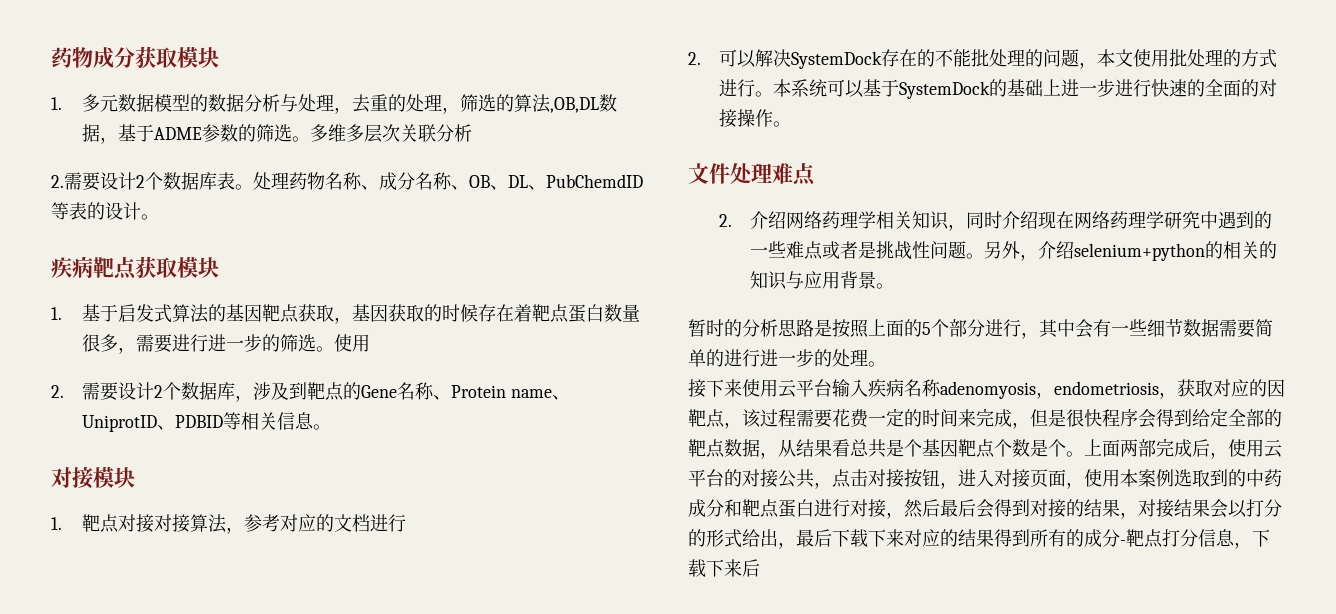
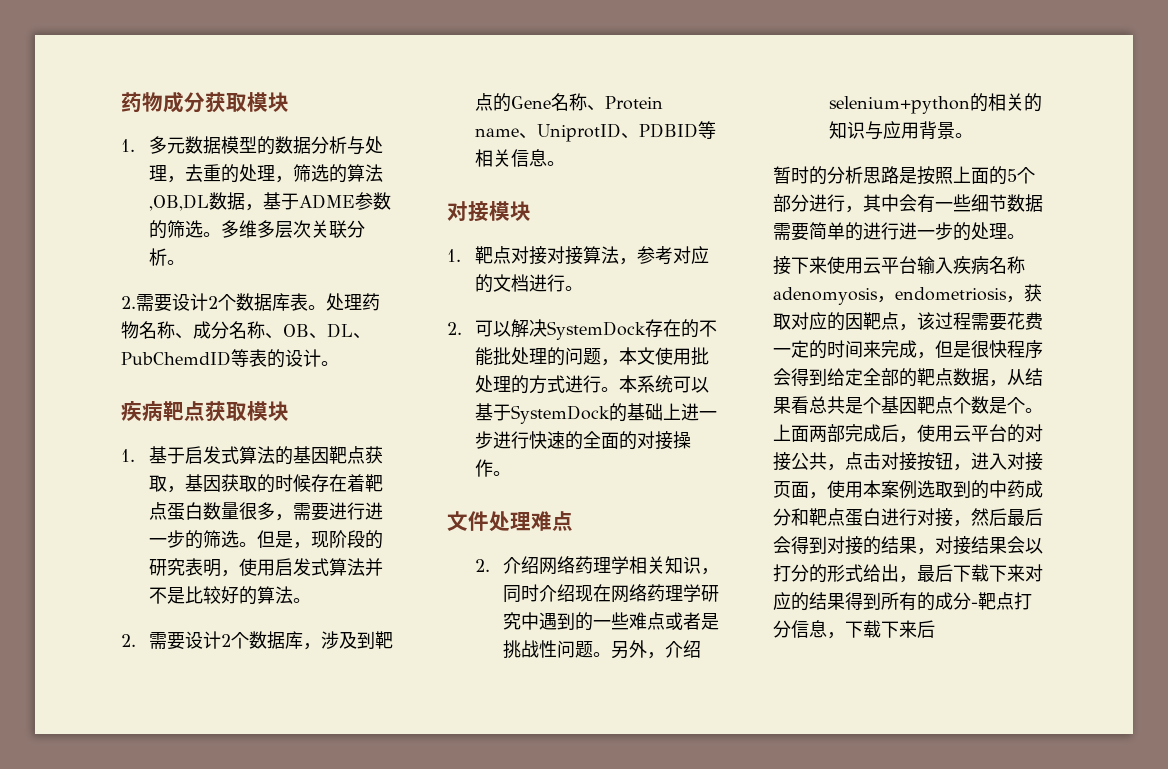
- 多维多层次关联分析
+ 多维多层次关联分析。
- 1.基于启发式算法的基因靶点获取，基因获取的时候存在着靶点蛋白数量很多，需要进行进一步的筛选。使用
+ 1.基于启发式算法的基因靶点获取，基因获取的时候存在着靶点蛋白数量很多，需要进行进一步的筛选。但是，现阶段的研究表明，使用启发式算法并不是比较好的算法。
- 1.靶点对接对接算法，参考对应的文档进行
+ 1.靶点对接对接算法，参考对应的文档进行。

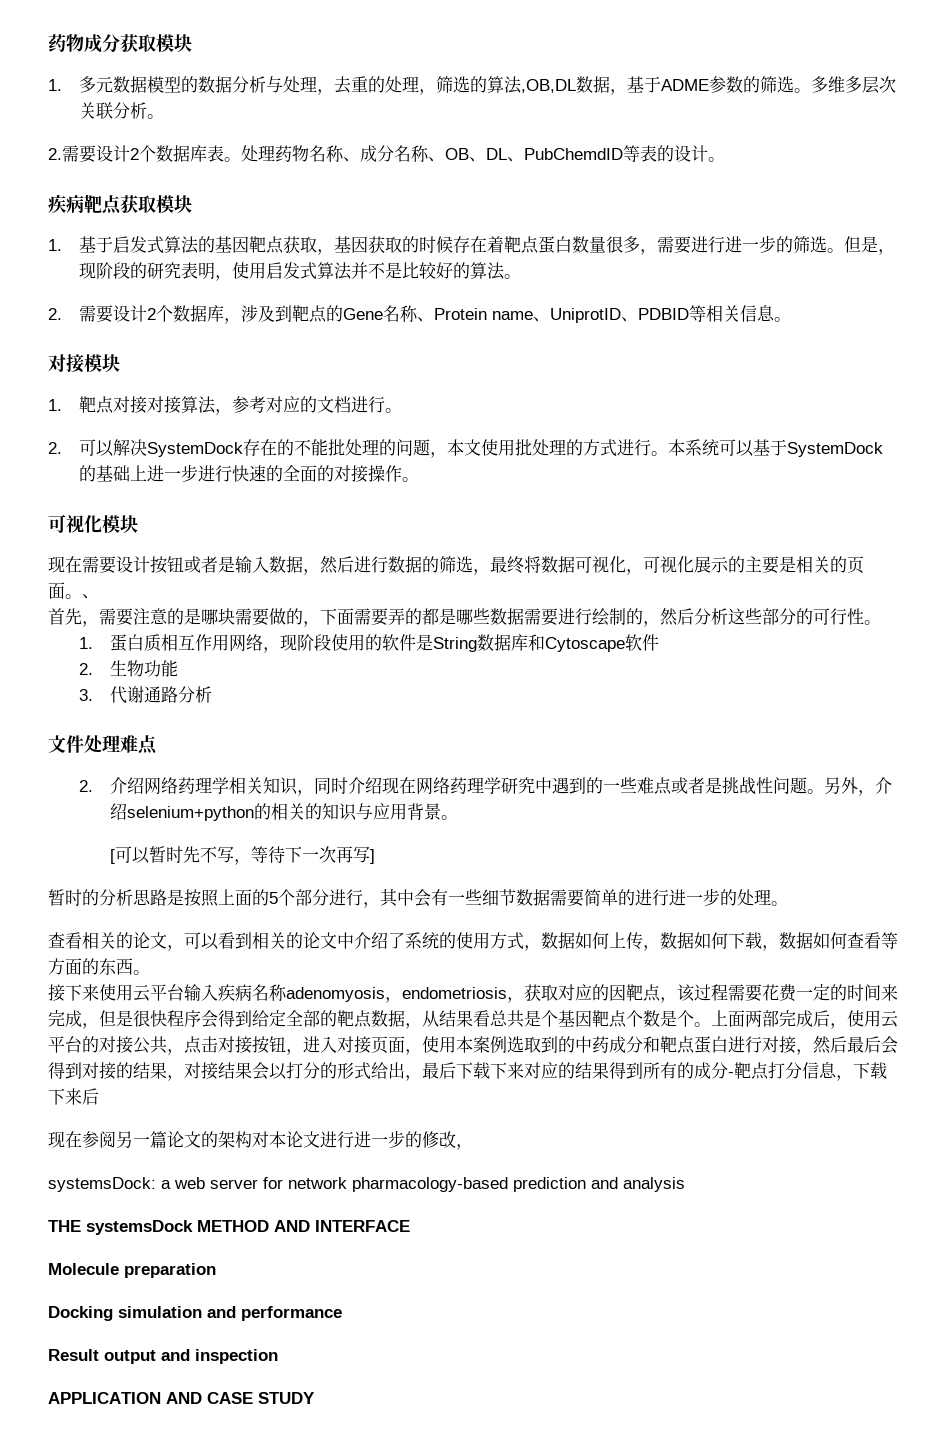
+ 可视化模块
+ 现在需要设计按钮或者是输入数据，然后进行数据的筛选，最终将数据可视化，可视化展示的主要是相关的页面。、
+ 首先，需要注意的是哪块需要做的，下面需要弄的都是哪些数据需要进行绘制的，然后分析这些部分的可行性。
+ 1.蛋白质相互作用网络，现阶段使用的软件是String数据库和Cytoscape软件
+ 2.生物功能
+ 3.代谢通路分析
+ [可以暂时先不写，等待下一次再写]
+ 查看相关的论文，可以看到相关的论文中介绍了系统的使用方式，数据如何上传，数据如何下载，数据如何查看等方面的东西。
+ 现在参阅另一篇论文的架构对本论文进行进一步的修改，
+ systemsDock: a web server for network pharmacology-based prediction and analysis
+ THE systemsDock METHOD AND INTERFACE
+ Molecule preparation
+ Docking simulation and performance
+ Result output and inspection
+ APPLICATION AND CASE STUDY

